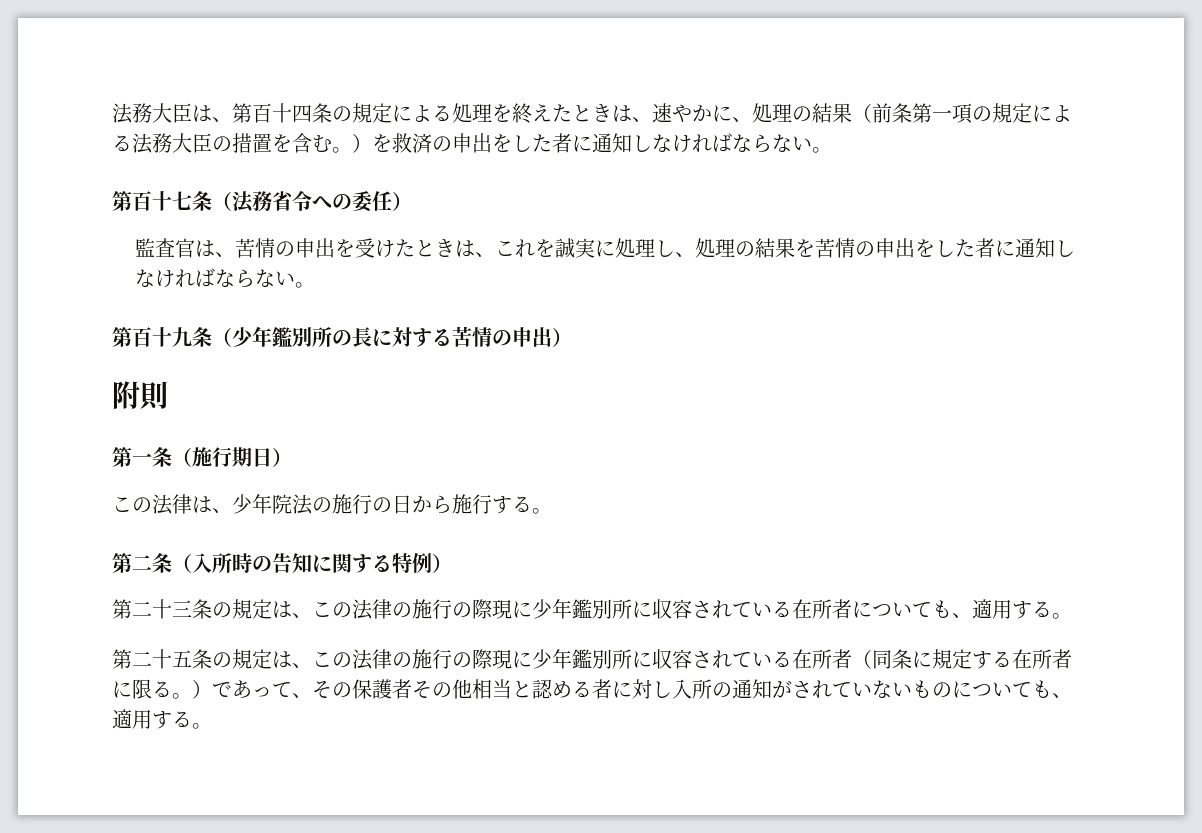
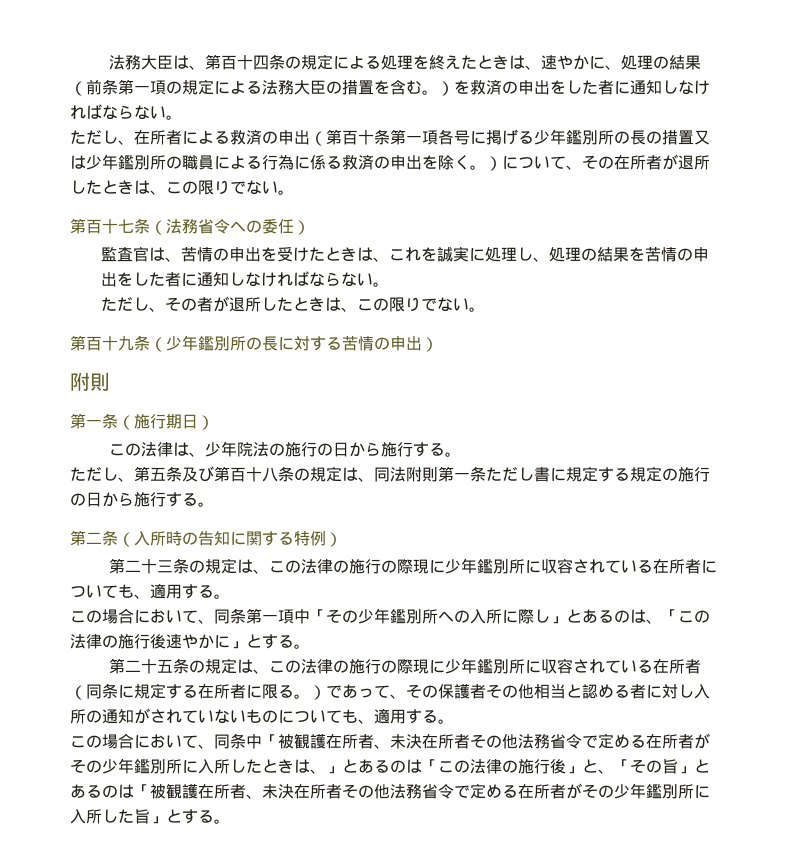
+ ただし、在所者による救済の申出（第百十条第一項各号に掲げる少年鑑別所の長の措置又は少年鑑別所の職員による行為に係る救済の申出を除く。）について、その在所者が退所したときは、この限りでない。
+ ただし、その者が退所したときは、この限りでない。
+ ただし、第五条及び第百十八条の規定は、同法附則第一条ただし書に規定する規定の施行の日から施行する。
+ この場合において、同条第一項中「その少年鑑別所への入所に際し」とあるのは、「この法律の施行後速やかに」とする。
+ この場合において、同条中「被観護在所者、未決在所者その他法務省令で定める在所者がその少年鑑別所に入所したときは、」とあるのは「この法律の施行後」と、「その旨」とあるのは「被観護在所者、未決在所者その他法務省令で定める在所者がその少年鑑別所に入所した旨」とする。

